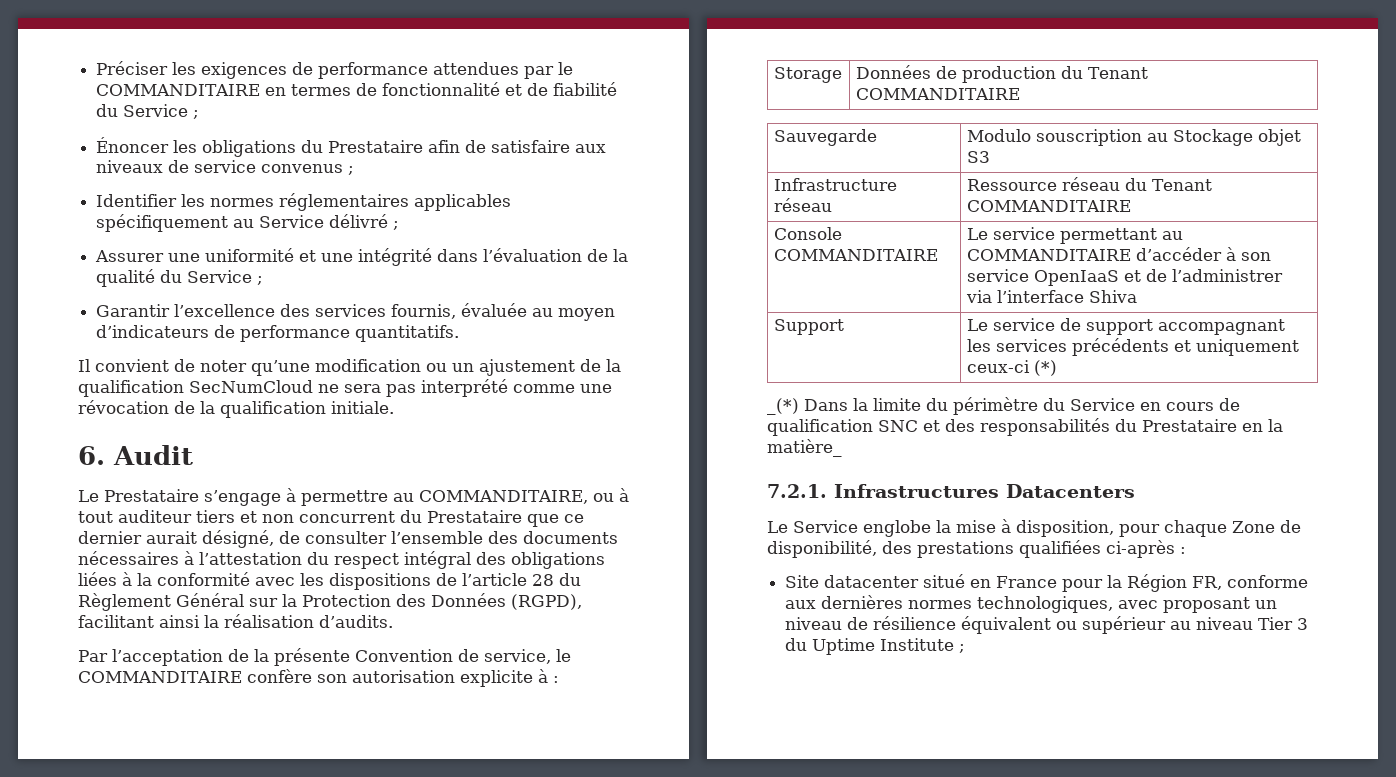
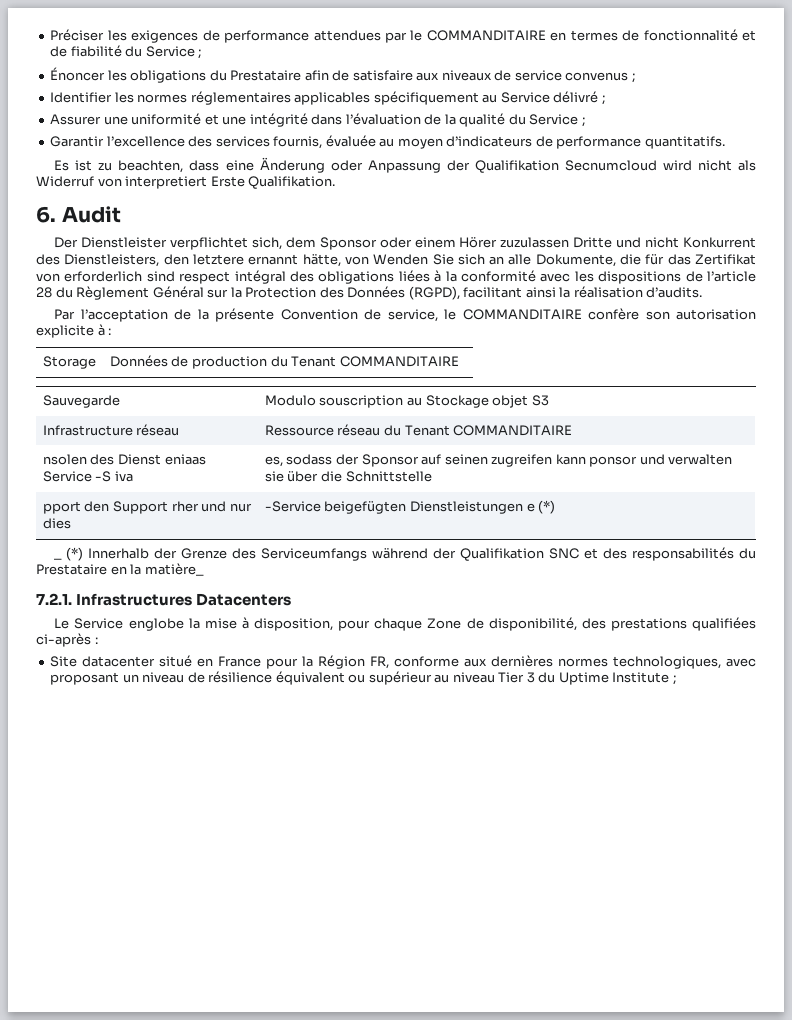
- Il convient de noter qu’une modification ou un ajustement de la qualification SecNumCloud ne sera pas interprété comme une révocation de la qualification initiale.
+ Es ist zu beachten, dass eine Änderung oder Anpassung der Qualifikation Secnumcloud wird nicht als Widerruf von interpretiert Erste Qualifikation.
  6. Audit
- Le Prestataire s’engage à permettre au COMMANDITAIRE, ou à tout auditeur tiers et non concurrent du Prestataire que ce dernier aurait désigné, de consulter l’ensemble des documents nécessaires à l’attestation du respect intégral des obligations liées à la conformité avec les dispositions de l’article 28 du Règlement Général sur la Protection des Données (RGPD), facilitant ainsi la réalisation d’audits.
+ Der Dienstleister verpflichtet sich, dem Sponsor oder einem Hörer zuzulassen Dritte und nicht Konkurrent des Dienstleisters, den letztere ernannt hätte, von Wenden Sie sich an alle Dokumente, die für das Zertifikat von erforderlich sind respect intégral des obligations liées à la conformité avec les dispositions de l’article 28 du Règlement Général sur la Protection des Données (RGPD), facilitant ainsi la réalisation d’audits.
- Console COMMANDITAIRE | Le service permettant au COMMANDITAIRE d’accéder à son service OpenIaaS et de l’administrer via l’interface Shiva
- Support | Le service de support accompagnant les services précédents et uniquement ceux-ci (*)
- _(*) Dans la limite du périmètre du Service en cours de qualification SNC et des responsabilités du Prestataire en la matière_
+ nsolen des Dienst eniaas Service -S iva | es, sodass der Sponsor auf seinen zugreifen kann ponsor und verwalten sie über die Schnittstelle
+ pport den Support rher und nur dies | -Service beigefügten Dienstleistungen e (*)
+ _ (*) Innerhalb der Grenze des Serviceumfangs während der Qualifikation SNC et des responsabilités du Prestataire en la matière_

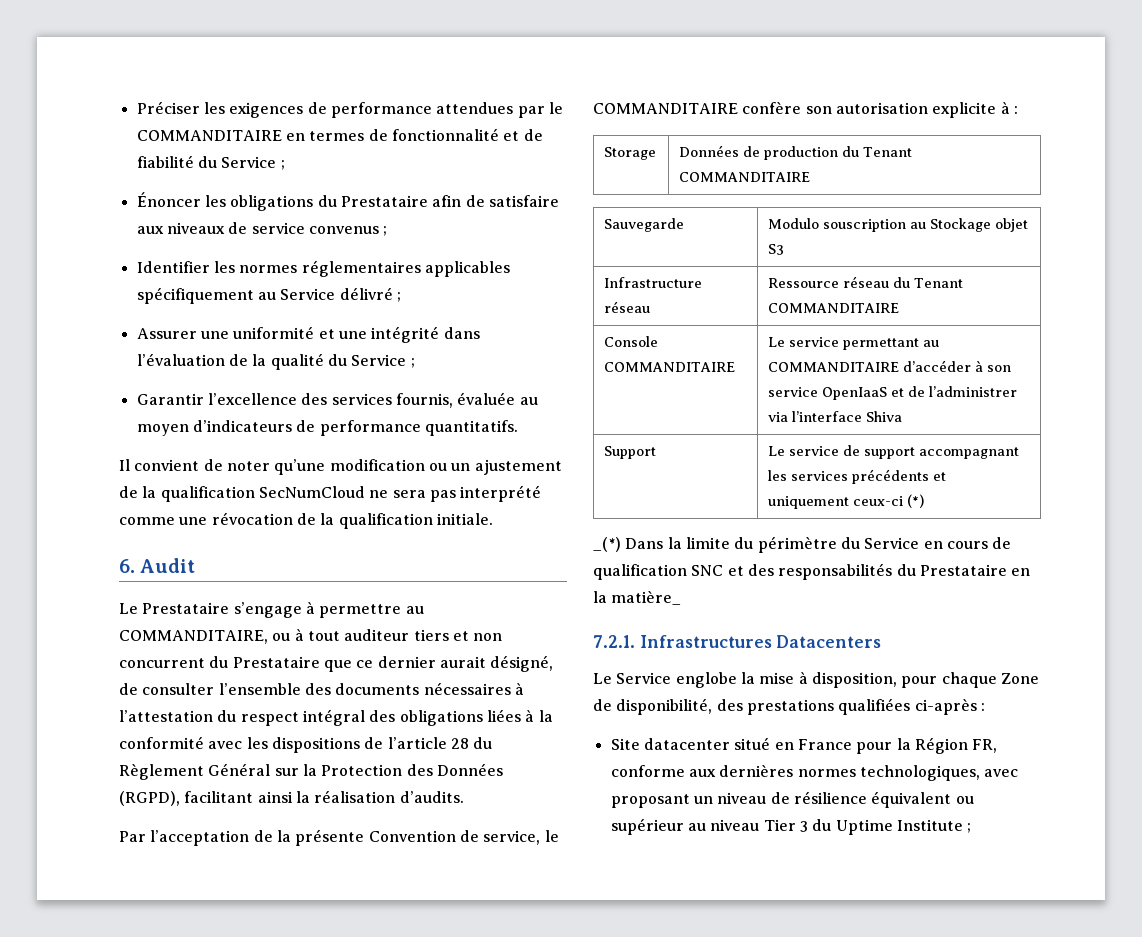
- Es ist zu beachten, dass eine Änderung oder Anpassung der Qualifikation Secnumcloud wird nicht als Widerruf von interpretiert Erste Qualifikation.
+ Il convient de noter qu’une modification ou un ajustement de la qualification SecNumCloud ne sera pas interprété comme une révocation de la qualification initiale.
  6. Audit
- Der Dienstleister verpflichtet sich, dem Sponsor oder einem Hörer zuzulassen Dritte und nicht Konkurrent des Dienstleisters, den letztere ernannt hätte, von Wenden Sie sich an alle Dokumente, die für das Zertifikat von erforderlich sind respect intégral des obligations liées à la conformité avec les dispositions de l’article 28 du Règlement Général sur la Protection des Données (RGPD), facilitant ainsi la réalisation d’audits.
+ Le Prestataire s’engage à permettre au COMMANDITAIRE, ou à tout auditeur tiers et non concurrent du Prestataire que ce dernier aurait désigné, de consulter l’ensemble des documents nécessaires à l’attestation du respect intégral des obligations liées à la conformité avec les dispositions de l’article 28 du Règlement Général sur la Protection des Données (RGPD), facilitant ainsi la réalisation d’audits.
- nsolen des Dienst eniaas Service -S iva | es, sodass der Sponsor auf seinen zugreifen kann ponsor und verwalten sie über die Schnittstelle
- pport den Support rher und nur dies | -Service beigefügten Dienstleistungen e (*)
- _ (*) Innerhalb der Grenze des Serviceumfangs während der Qualifikation SNC et des responsabilités du Prestataire en la matière_
+ Console COMMANDITAIRE | Le service permettant au COMMANDITAIRE d’accéder à son service OpenIaaS et de l’administrer via l’interface Shiva
+ Support | Le service de support accompagnant les services précédents et uniquement ceux-ci (*)
+ _(*) Dans la limite du périmètre du Service en cours de qualification SNC et des responsabilités du Prestataire en la matière_

